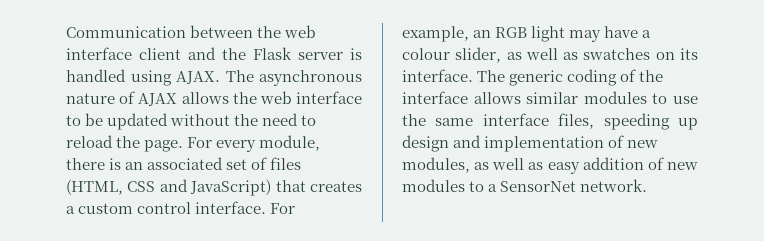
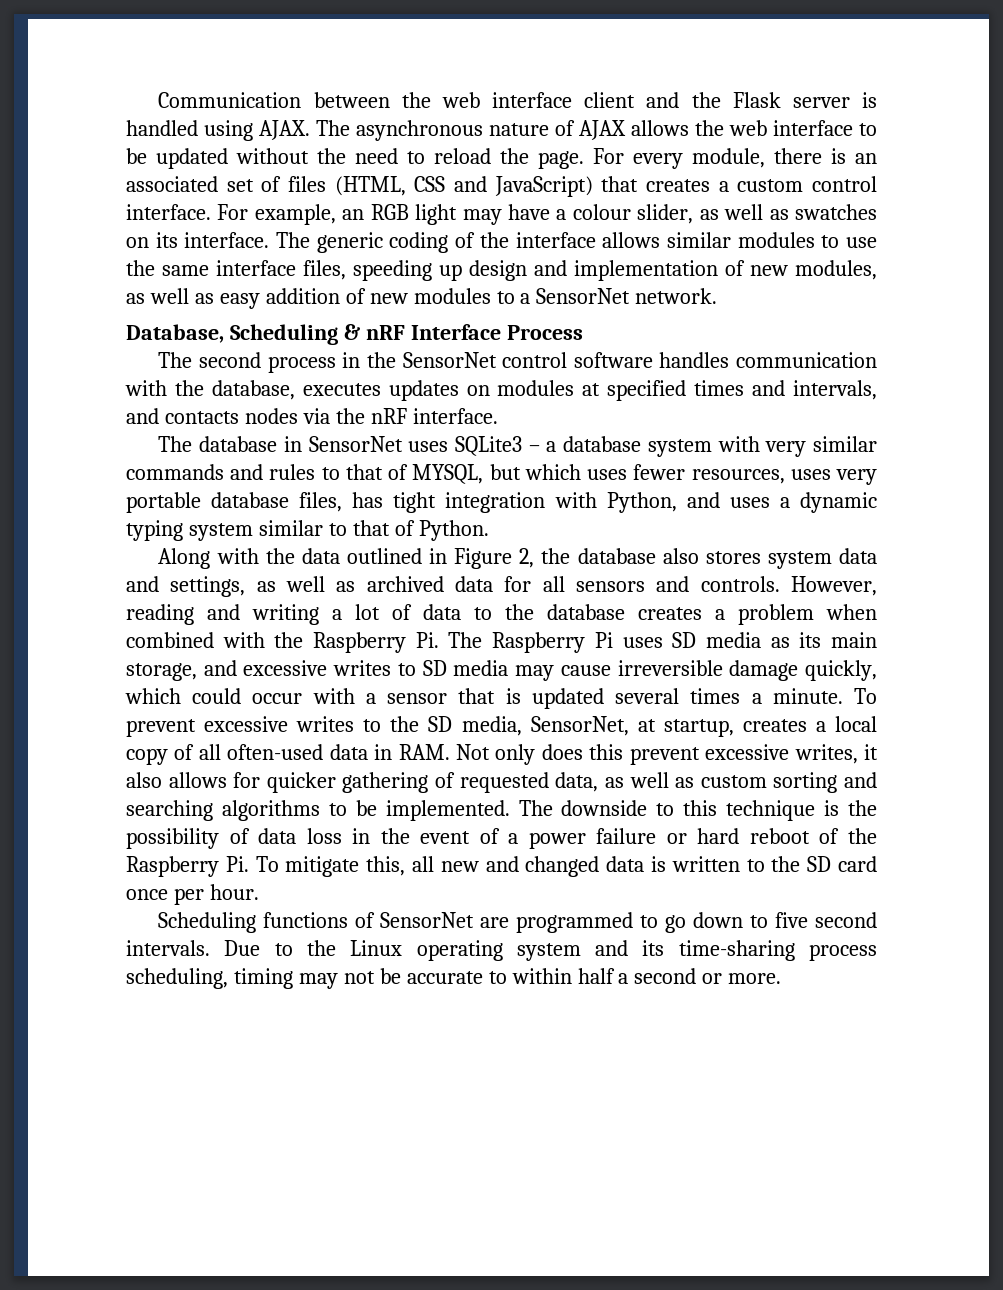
+ Database, Scheduling & nRF Interface Process
+ The second process in the SensorNet control software handles communication with the database, executes updates on modules at specified times and intervals, and contacts nodes via the nRF interface.
+ The database in SensorNet uses SQLite3 – a database system with very similar commands and rules to that of MYSQL, but which uses fewer resources, uses very portable database files, has tight integration with Python, and uses a dynamic typing system similar to that of Python.
+ Along with the data outlined in Figure 2, the database also stores system data and settings, as well as archived data for all sensors and controls. However, reading and writing a lot of data to the database creates a problem when combined with the Raspberry Pi. The Raspberry Pi uses SD media as its main storage, and excessive writes to SD media may cause irreversible damage quickly, which could occur with a sensor that is updated several times a minute. To prevent excessive writes to the SD media, SensorNet, at startup, creates a local copy of all often-used data in RAM. Not only does this prevent excessive writes, it also allows for quicker gathering of requested data, as well as custom sorting and searching algorithms to be implemented. The downside to this technique is the possibility of data loss in the event of a power failure or hard reboot of the Raspberry Pi. To mitigate this, all new and changed data is written to the SD card once per hour.
+ Scheduling functions of SensorNet are programmed to go down to five second intervals. Due to the Linux operating system and its time-sharing process scheduling, timing may not be accurate to within half a second or more.

